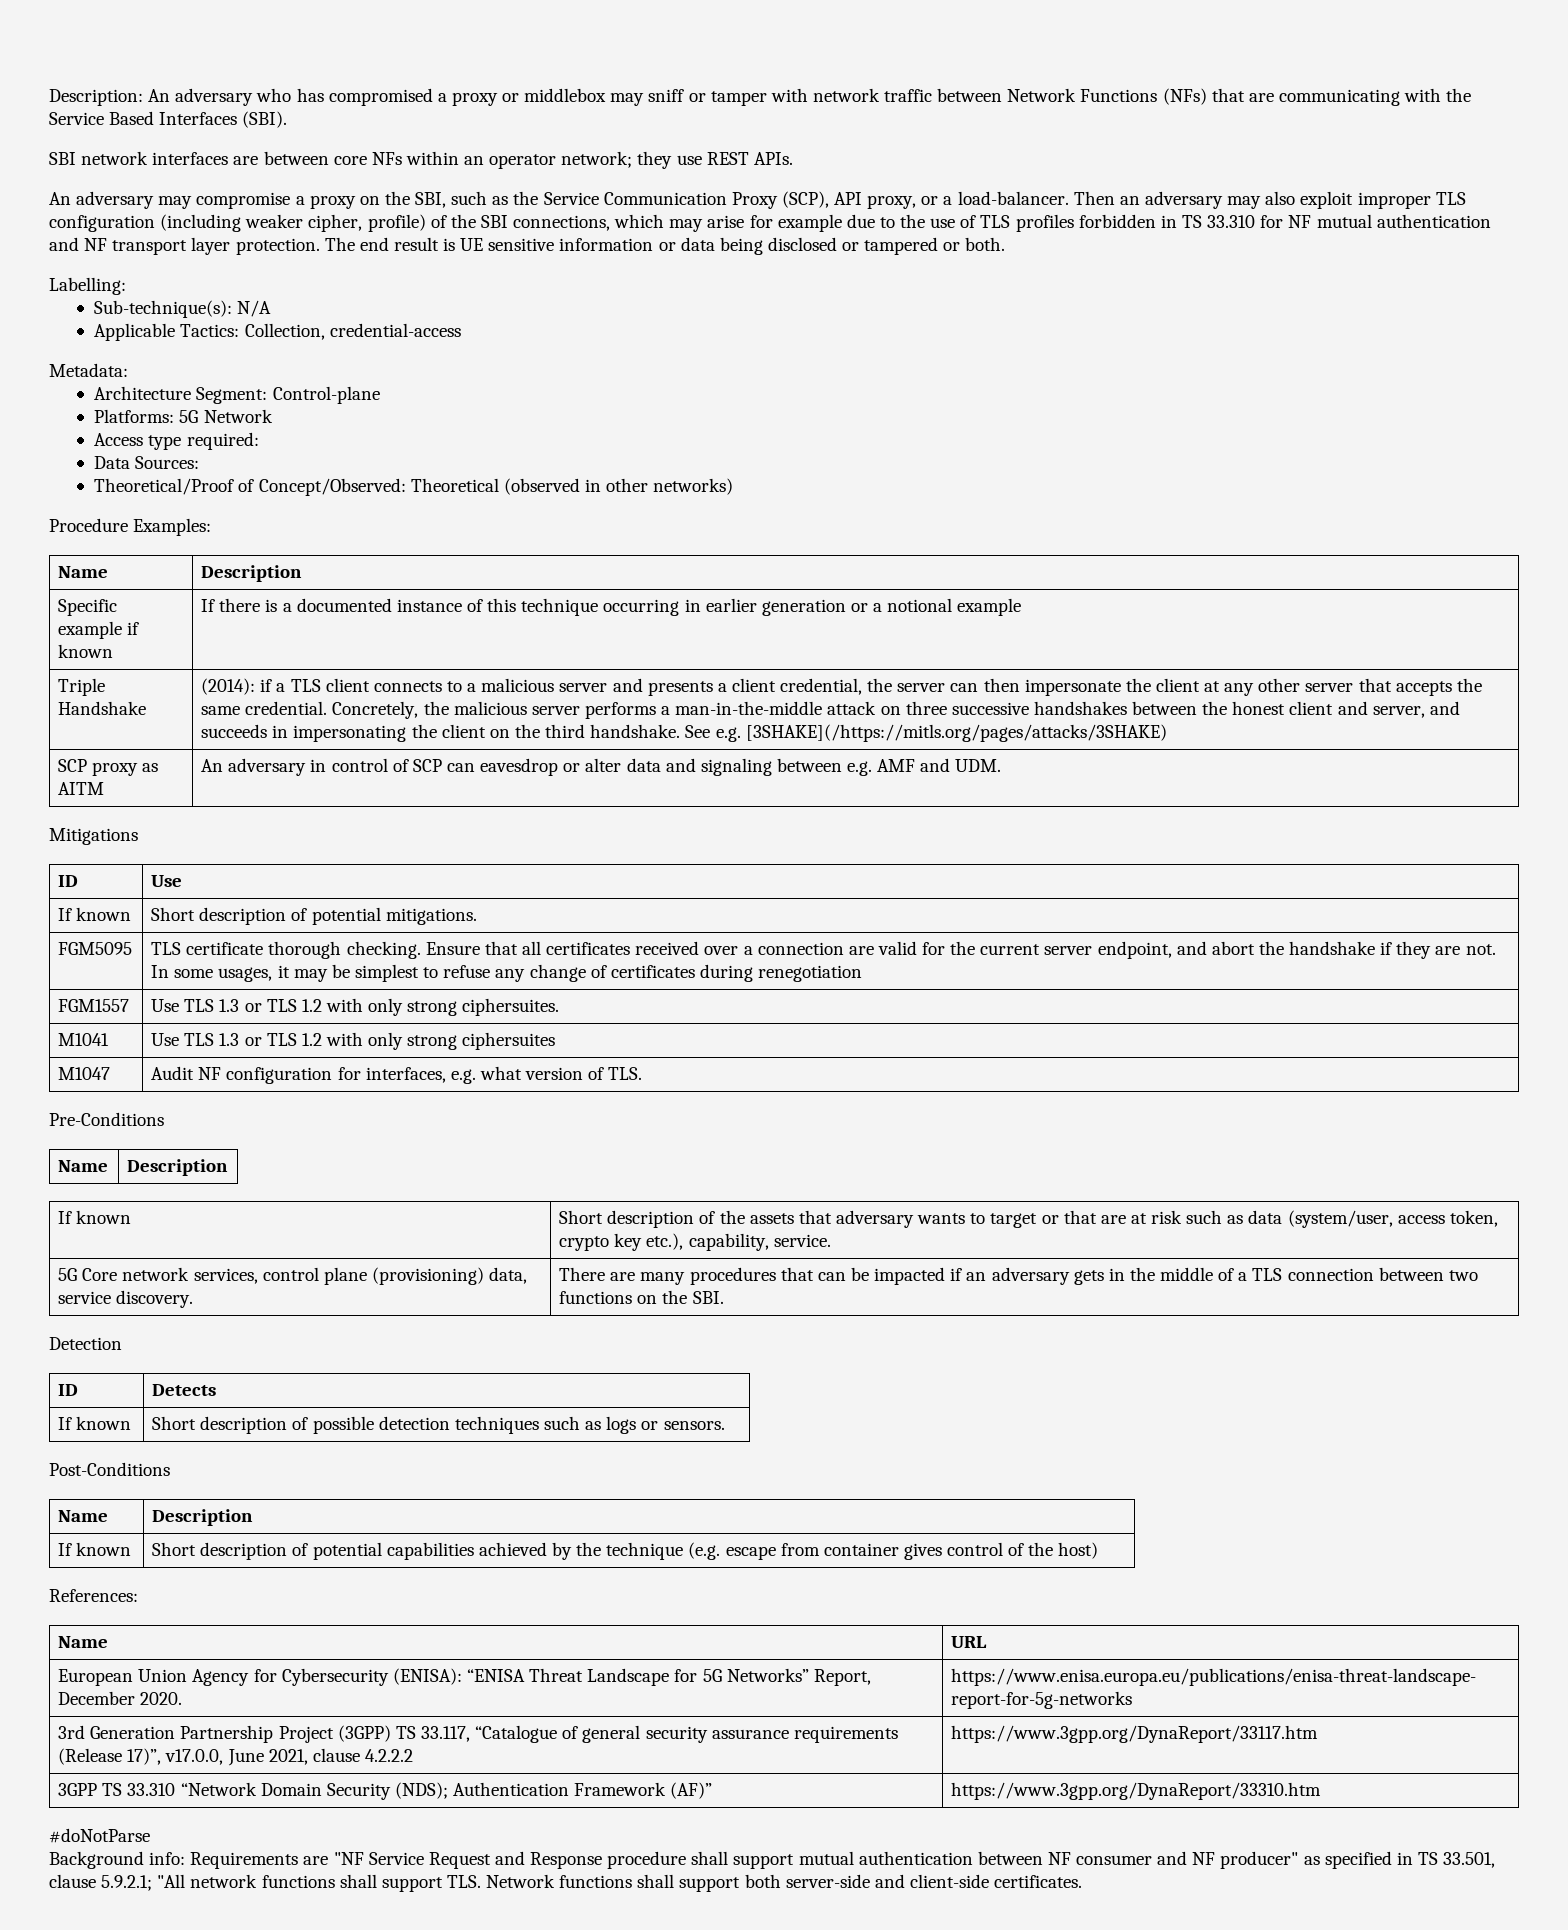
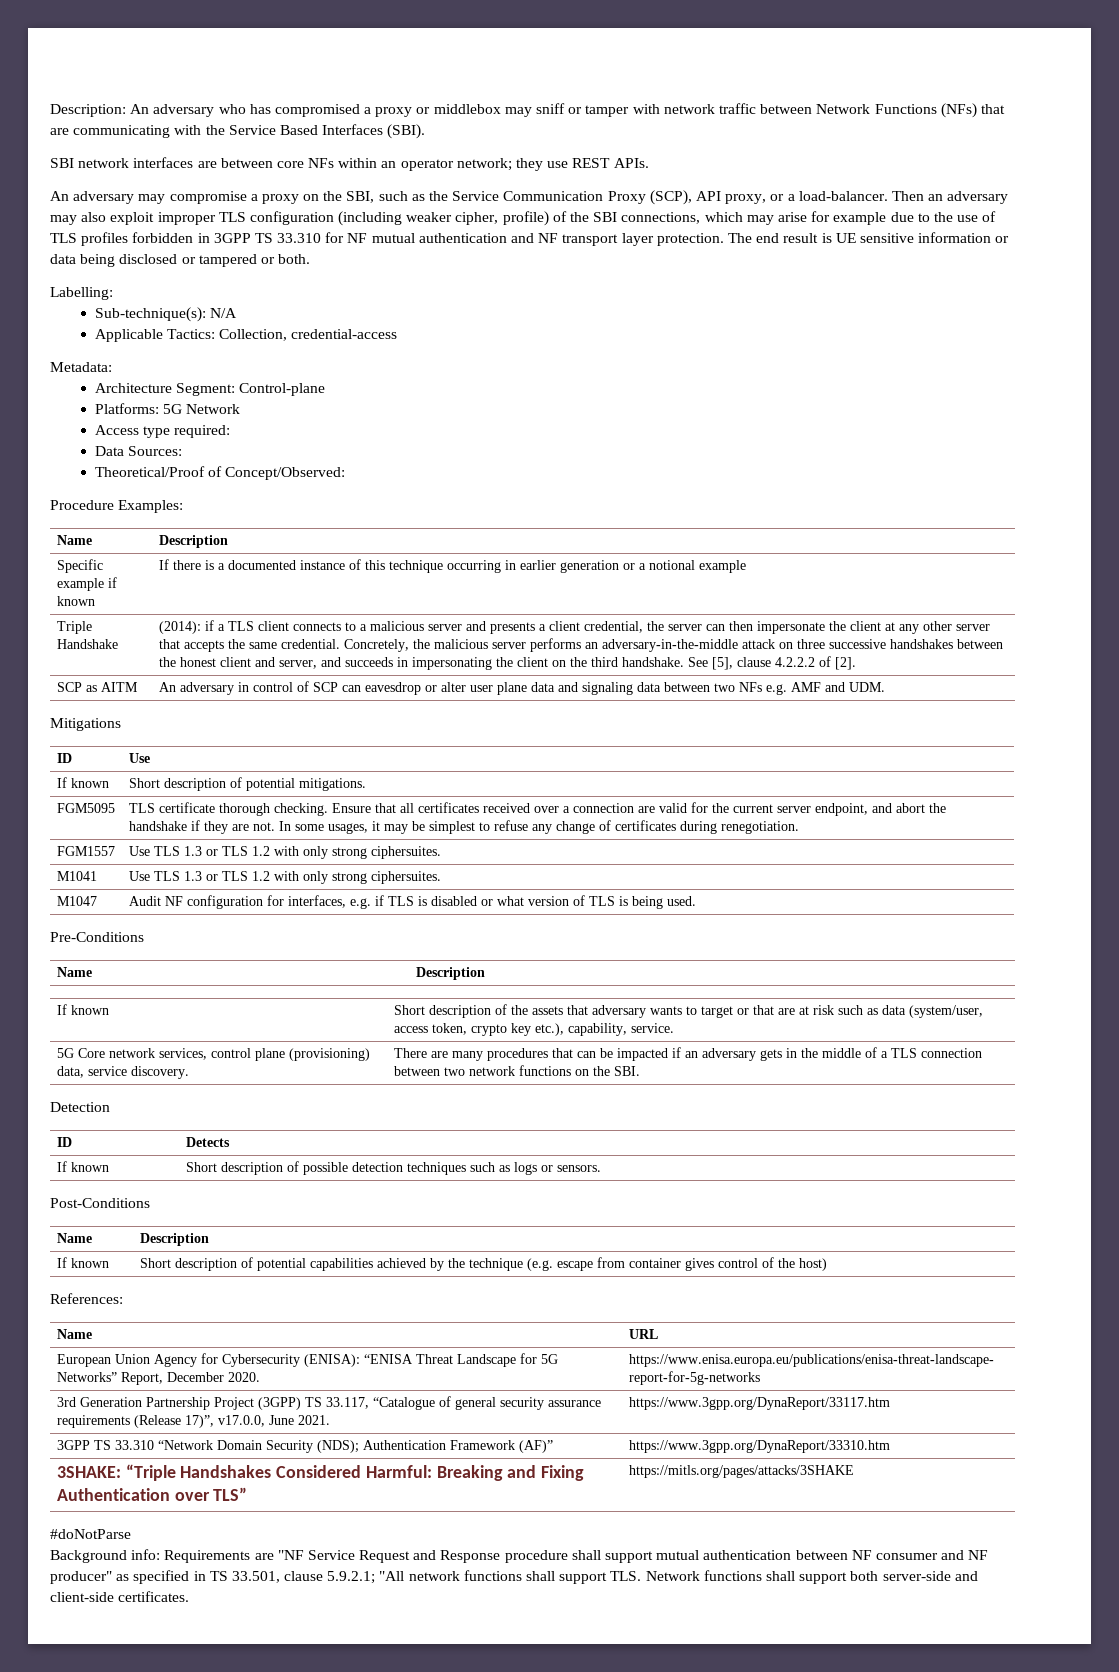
- Then an adversary may also exploit improper TLS configuration (including weaker cipher, profile) of the SBI connections, which may arise for example due to the use of TLS profiles forbidden in TS 33.310 for NF mutual authentication and NF transport layer protection.
+ Then an adversary may also exploit improper TLS configuration (including weaker cipher, profile) of the SBI connections, which may arise for example due to the use of TLS profiles forbidden in 3GPP TS 33.310 for NF mutual authentication and NF transport layer protection.
- Theoretical/Proof of Concept/Observed: Theoretical (observed in other networks)
+ Theoretical/Proof of Concept/Observed:
- Concretely, the malicious server performs a man-in-the-middle attack on three successive handshakes between the honest client and server, and succeeds in impersonating the client on the third handshake.
+ Concretely, the malicious server performs an adversary-in-the-middle attack on three successive handshakes between the honest client and server, and succeeds in impersonating the client on the third handshake.
- See e.g. [3SHAKE](/https://mitls.org/pages/attacks/3SHAKE)
- SCP proxy as AITM | An adversary in control of SCP can eavesdrop or alter data and signaling between e.g. AMF and UDM.
+ See [5], clause 4.2.2.2 of [2].
+ SCP as AITM | An adversary in control of SCP can eavesdrop or alter user plane data and signaling data between two NFs e.g. AMF and UDM.
- In some usages, it may be simplest to refuse any change of certificates during renegotiation
+ In some usages, it may be simplest to refuse any change of certificates during renegotiation.
- M1041 | Use TLS 1.3 or TLS 1.2 with only strong ciphersuites
+ M1041 | Use TLS 1.3 or TLS 1.2 with only strong ciphersuites.
- M1047 | Audit NF configuration for interfaces, e.g. what version of TLS.
+ M1047 | Audit NF configuration for interfaces, e.g. if TLS is disabled or what version of TLS is being used.
- 5G Core network services, control plane (provisioning) data, service discovery. | There are many procedures that can be impacted if an adversary gets in the middle of a TLS connection between two functions on the SBI.
+ 5G Core network services, control plane (provisioning) data, service discovery. | There are many procedures that can be impacted if an adversary gets in the middle of a TLS connection between two network functions on the SBI.
- 3rd Generation Partnership Project (3GPP) TS 33.117, “Catalogue of general security assurance requirements (Release 17)”, v17.0.0, June 2021, clause 4.2.2.2 | https://www.3gpp.org/DynaReport/33117.htm
+ 3rd Generation Partnership Project (3GPP) TS 33.117, “Catalogue of general security assurance requirements (Release 17)”, v17.0.0, June 2021. | https://www.3gpp.org/DynaReport/33117.htm
+ 3SHAKE: “Triple Handshakes Considered Harmful: Breaking and Fixing Authentication over TLS” | https://mitls.org/pages/attacks/3SHAKE

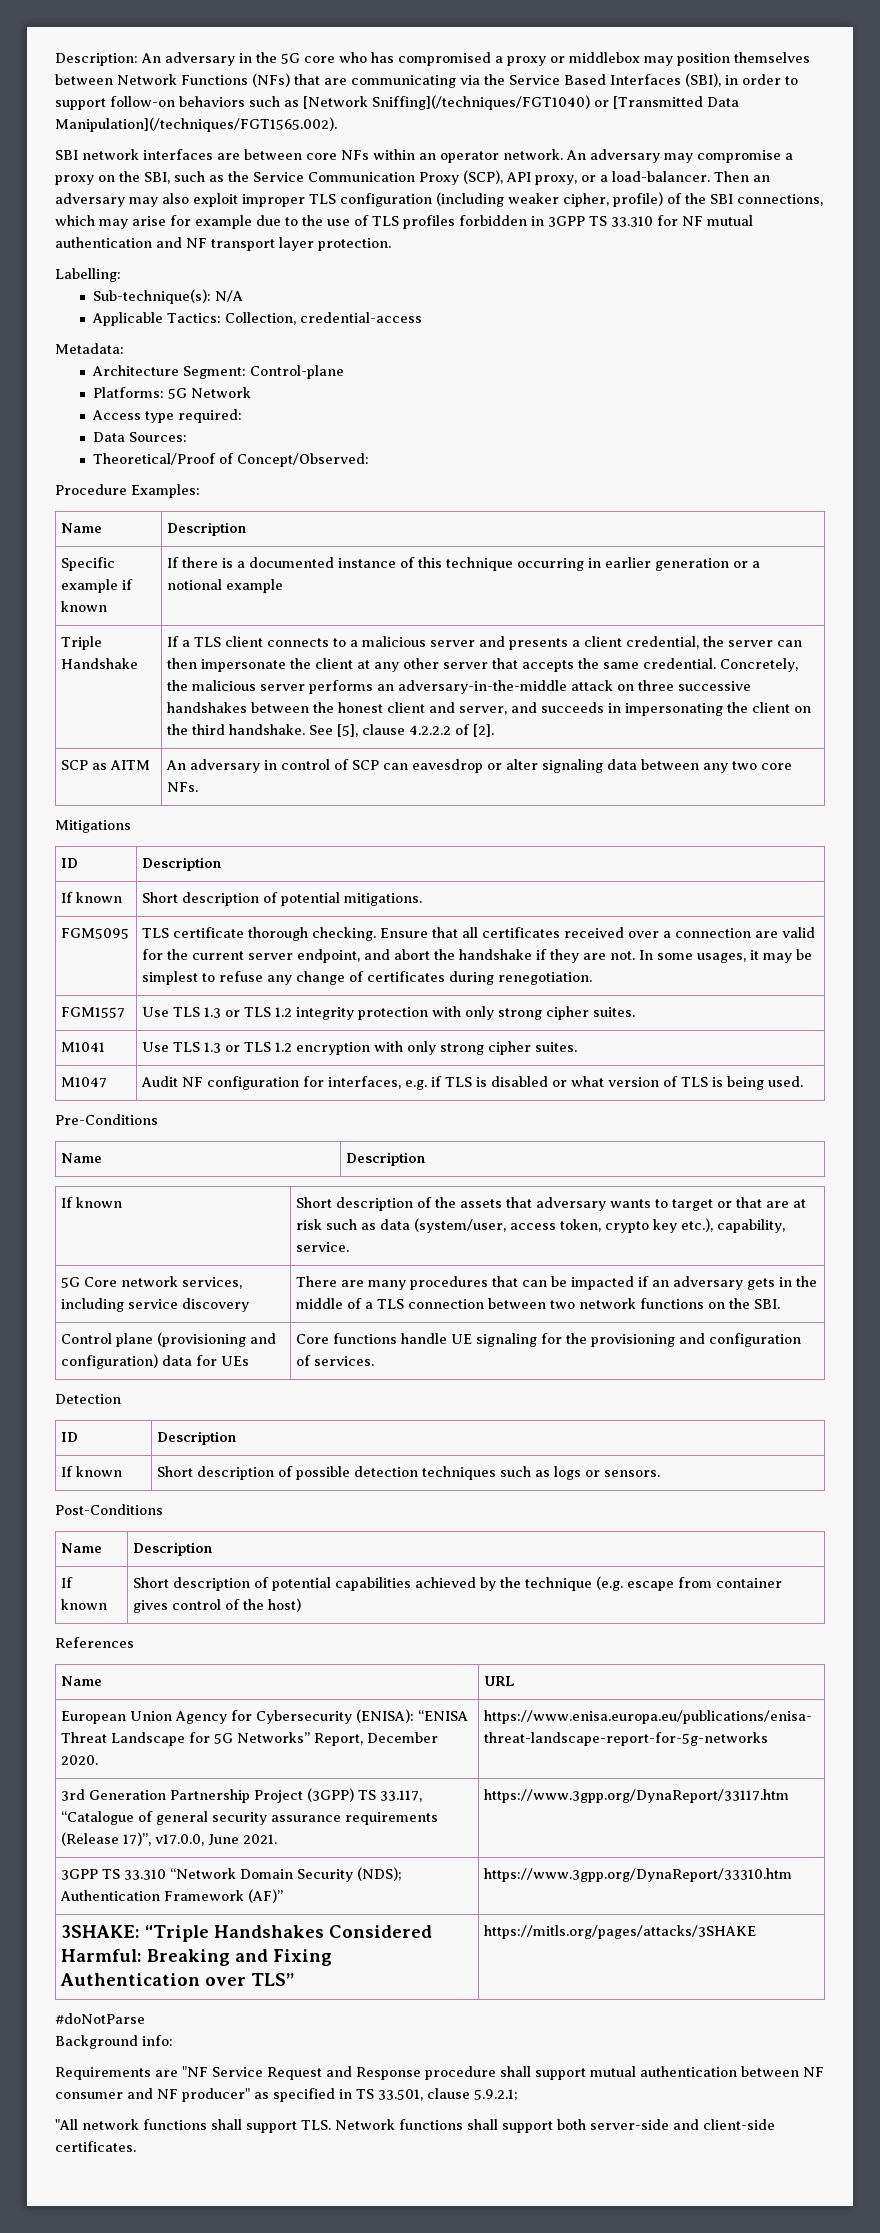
- Description: An adversary who has compromised a proxy or middlebox may sniff or tamper with network traffic between Network Functions (NFs) that are communicating with the Service Based Interfaces (SBI).
+ Description: An adversary in the 5G core who has compromised a proxy or middlebox may position themselves between Network Functions (NFs) that are communicating via the Service Based Interfaces (SBI), in order to support follow-on behaviors such as [Network Sniffing](/techniques/FGT1040) or [Transmitted Data Manipulation](/techniques/FGT1565.002).
- SBI network interfaces are between core NFs within an operator network; they use REST APIs.
- An adversary may compromise a proxy on the SBI, such as the Service Communication Proxy (SCP), API proxy, or a load-balancer.
+ SBI network interfaces are between core NFs within an operator network. An adversary may compromise a proxy on the SBI, such as the Service Communication Proxy (SCP), API proxy, or a load-balancer.
- The end result is UE sensitive information or data being disclosed or tampered or both.
- (2014): if a TLS client connects to a malicious server and presents a client credential, the server can then impersonate the client at any other server that accepts the same credential.
+ If a TLS client connects to a malicious server and presents a client credential, the server can then impersonate the client at any other server that accepts the same credential.
- SCP as AITM | An adversary in control of SCP can eavesdrop or alter user plane data and signaling data between two NFs e.g. AMF and UDM.
+ SCP as AITM | An adversary in control of SCP can eavesdrop or alter signaling data between any two core NFs.
  Mitigations
- ID | Use
+ ID | Description
- FGM1557 | Use TLS 1.3 or TLS 1.2 with only strong ciphersuites.
+ FGM1557 | Use TLS 1.3 or TLS 1.2 integrity protection with only strong cipher suites.
- M1041 | Use TLS 1.3 or TLS 1.2 with only strong ciphersuites.
+ M1041 | Use TLS 1.3 or TLS 1.2 encryption with only strong cipher suites.
- 5G Core network services, control plane (provisioning) data, service discovery. | There are many procedures that can be impacted if an adversary gets in the middle of a TLS connection between two network functions on the SBI.
+ 5G Core network services, including service discovery | There are many procedures that can be impacted if an adversary gets in the middle of a TLS connection between two network functions on the SBI.
+ Control plane (provisioning and configuration) data for UEs | Core functions handle UE signaling for the provisioning and configuration of services.
  Detection
- ID | Detects
+ ID | Description
- References:
+ References
- Background info: Requirements are "NF Service Request and Response procedure shall support mutual authentication between NF consumer and NF producer" as specified in TS 33.501, clause 5.9.2.1; "All network functions shall support TLS. Network functions shall support both server-side and client-side certificates.
+ Background info:
+ Requirements are "NF Service Request and Response procedure shall support mutual authentication between NF consumer and NF producer" as specified in TS 33.501, clause 5.9.2.1;
+ "All network functions shall support TLS. Network functions shall support both server-side and client-side certificates.

